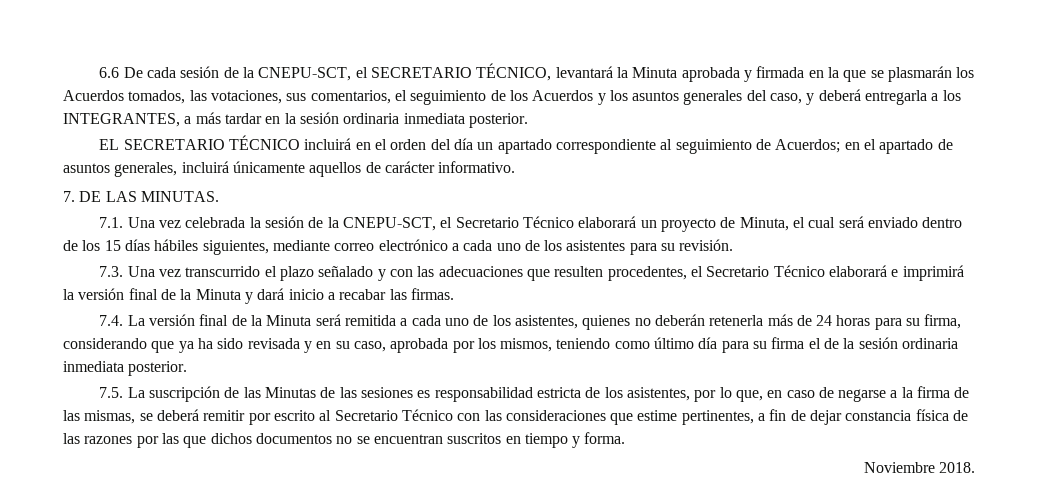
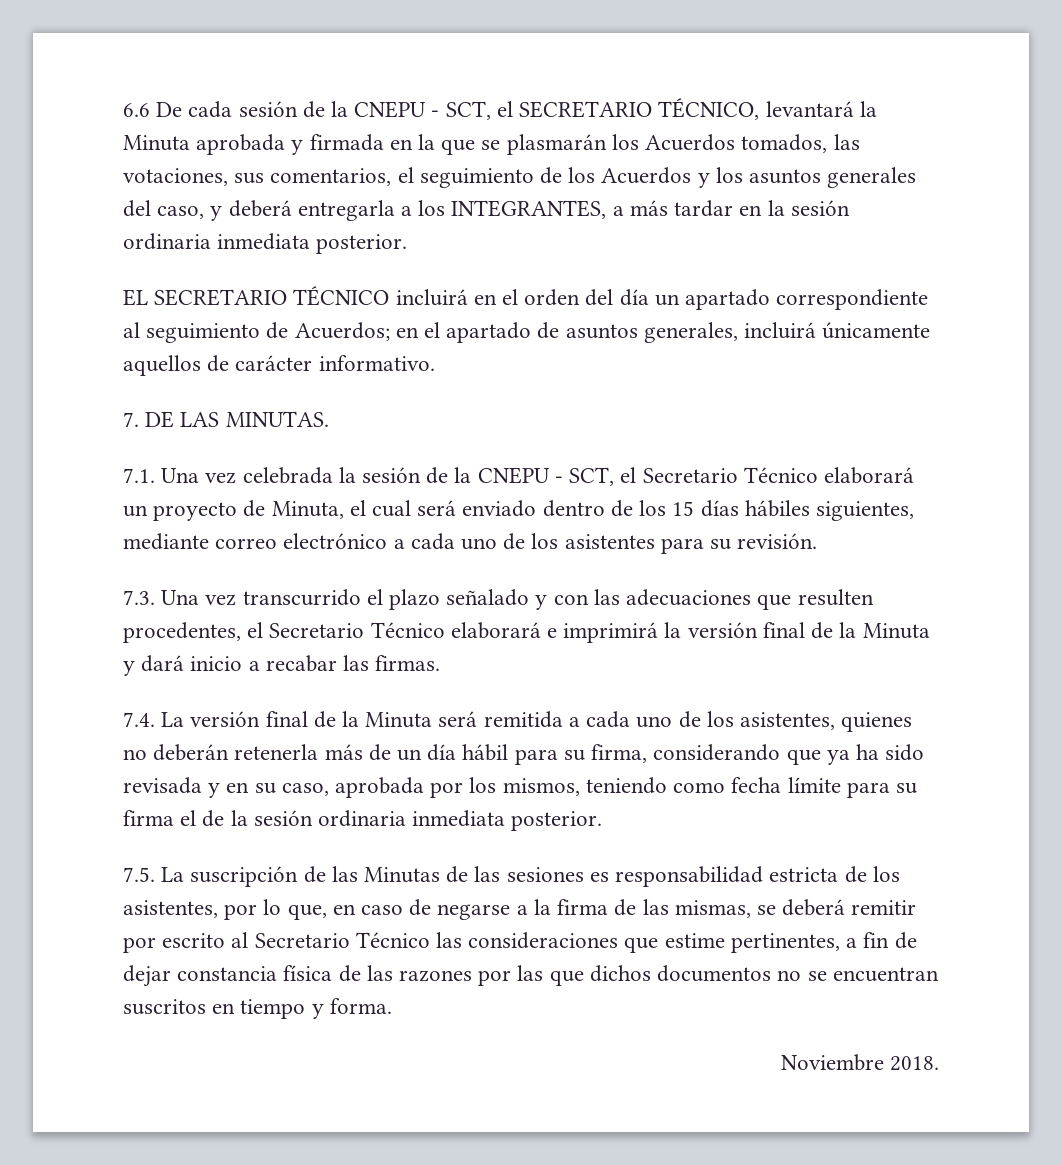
- 6.6 De cada sesión de la CNEPU-SCT, el SECRETARIO TÉCNICO, levantará la Minuta aprobada y firmada en la que se plasmarán los Acuerdos tomados, las votaciones, sus comentarios, el seguimiento de los Acuerdos y los asuntos generales del caso, y deberá entregarla a los INTEGRANTES, a más tardar en la sesión ordinaria inmediata posterior.
+ 6.6 De cada sesión de la CNEPU - SCT, el SECRETARIO TÉCNICO, levantará la Minuta aprobada y firmada en la que se plasmarán los Acuerdos tomados, las votaciones, sus comentarios, el seguimiento de los Acuerdos y los asuntos generales del caso, y deberá entregarla a los INTEGRANTES, a más tardar en la sesión ordinaria inmediata posterior.
- 7.1. Una vez celebrada la sesión de la CNEPU-SCT, el Secretario Técnico elaborará un proyecto de Minuta, el cual será enviado dentro de los 15 días hábiles siguientes, mediante correo electrónico a cada uno de los asistentes para su revisión.
+ 7.1. Una vez celebrada la sesión de la CNEPU - SCT, el Secretario Técnico elaborará un proyecto de Minuta, el cual será enviado dentro de los 15 días hábiles siguientes, mediante correo electrónico a cada uno de los asistentes para su revisión.
- 7.4. La versión final de la Minuta será remitida a cada uno de los asistentes, quienes no deberán retenerla más de 24 horas para su firma, considerando que ya ha sido revisada y en su caso, aprobada por los mismos, teniendo como último día para su firma el de la sesión ordinaria inmediata posterior.
+ 7.4. La versión final de la Minuta será remitida a cada uno de los asistentes, quienes no deberán retenerla más de un día hábil para su firma, considerando que ya ha sido revisada y en su caso, aprobada por los mismos, teniendo como fecha límite para su firma el de la sesión ordinaria inmediata posterior.
- 7.5. La suscripción de las Minutas de las sesiones es responsabilidad estricta de los asistentes, por lo que, en caso de negarse a la firma de las mismas, se deberá remitir por escrito al Secretario Técnico con las consideraciones que estime pertinentes, a fin de dejar constancia física de las razones por las que dichos documentos no se encuentran suscritos en tiempo y forma.
+ 7.5. La suscripción de las Minutas de las sesiones es responsabilidad estricta de los asistentes, por lo que, en caso de negarse a la firma de las mismas, se deberá remitir por escrito al Secretario Técnico las consideraciones que estime pertinentes, a fin de dejar constancia física de las razones por las que dichos documentos no se encuentran suscritos en tiempo y forma.

